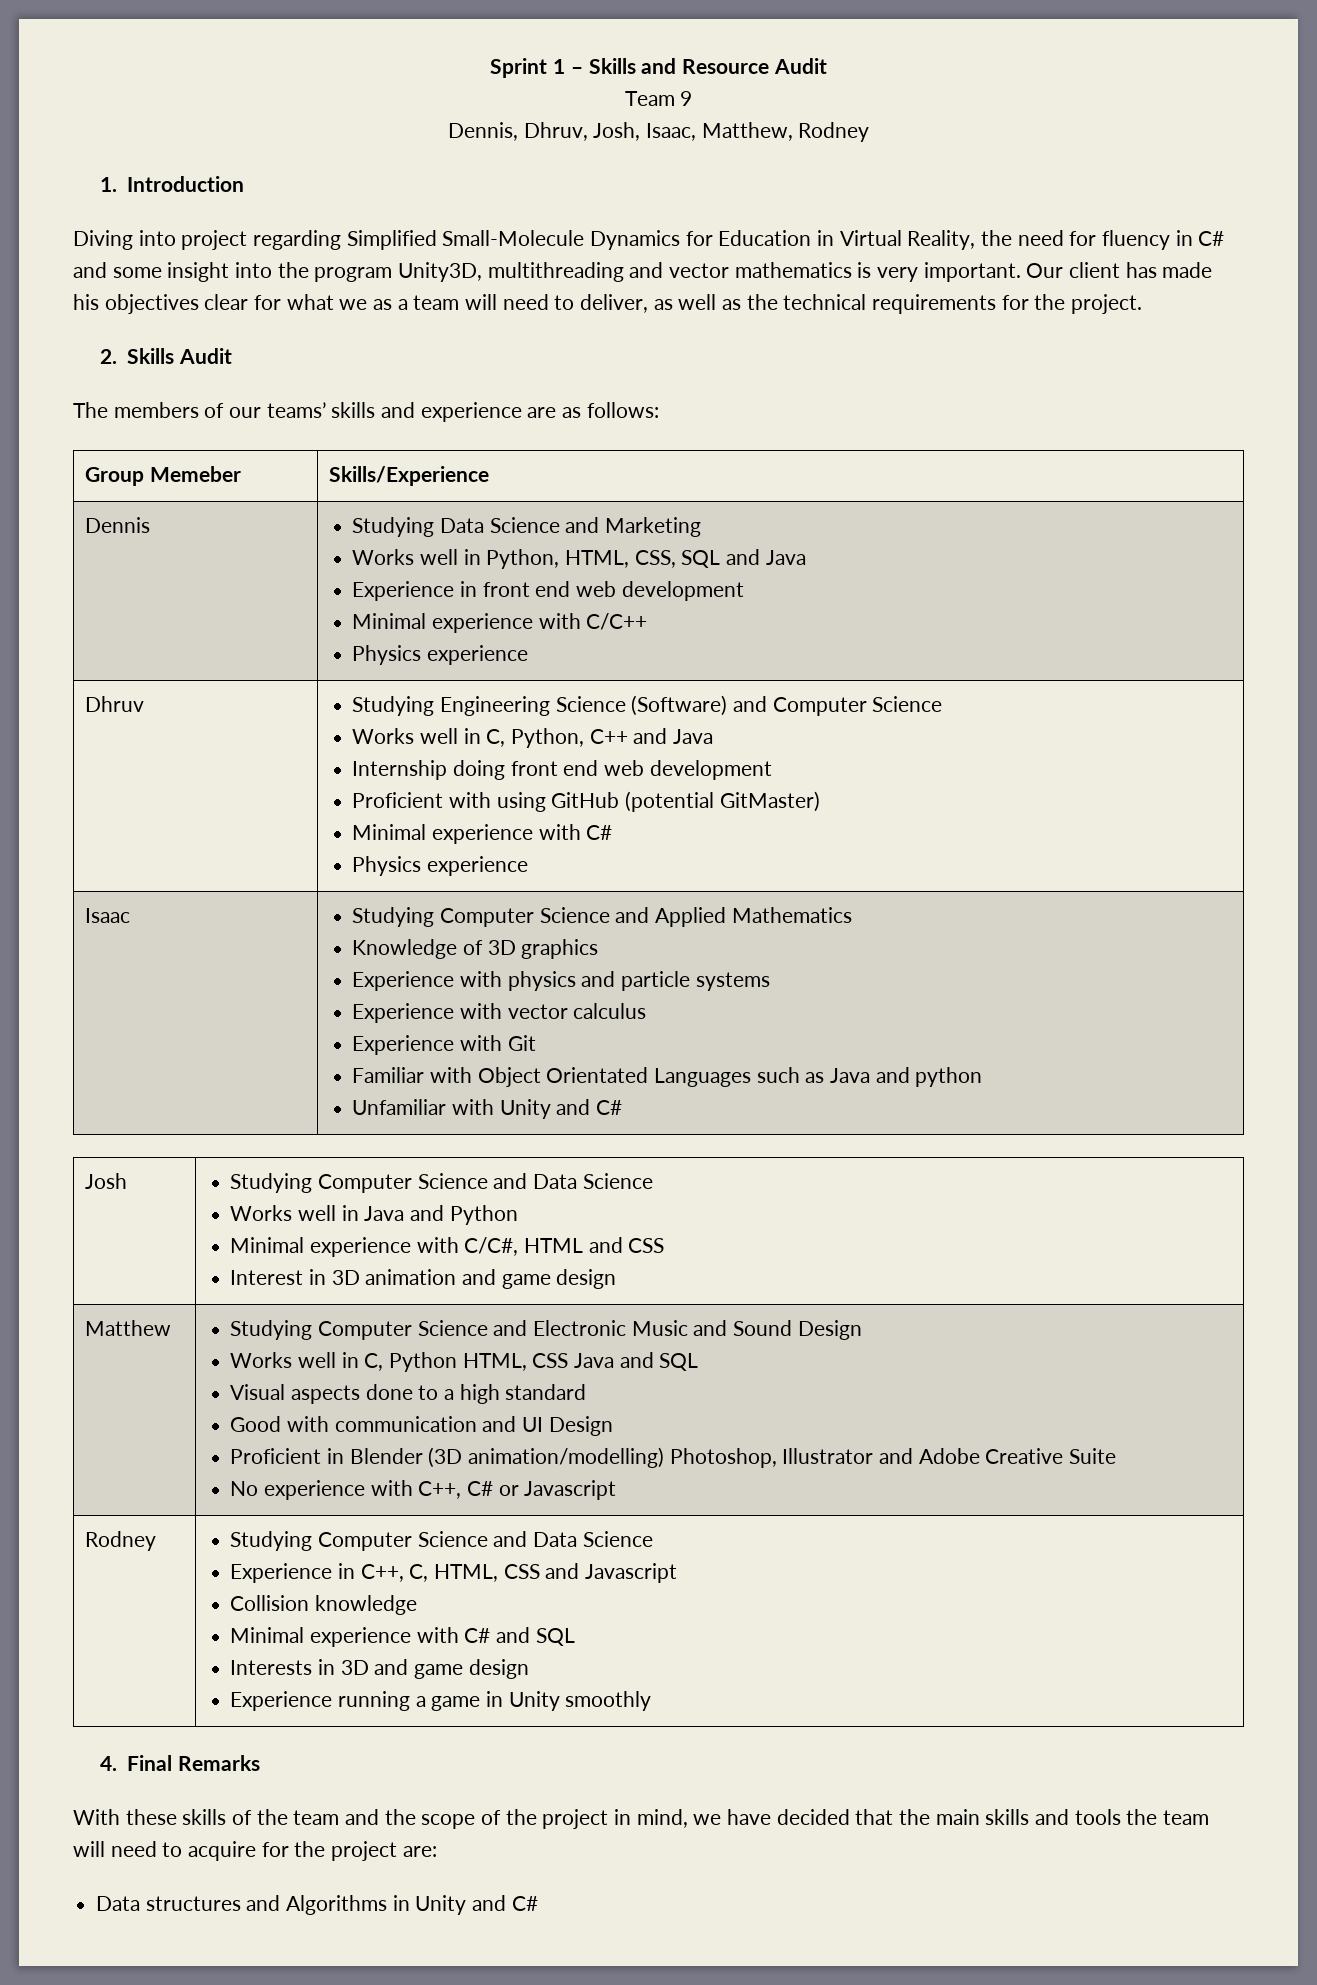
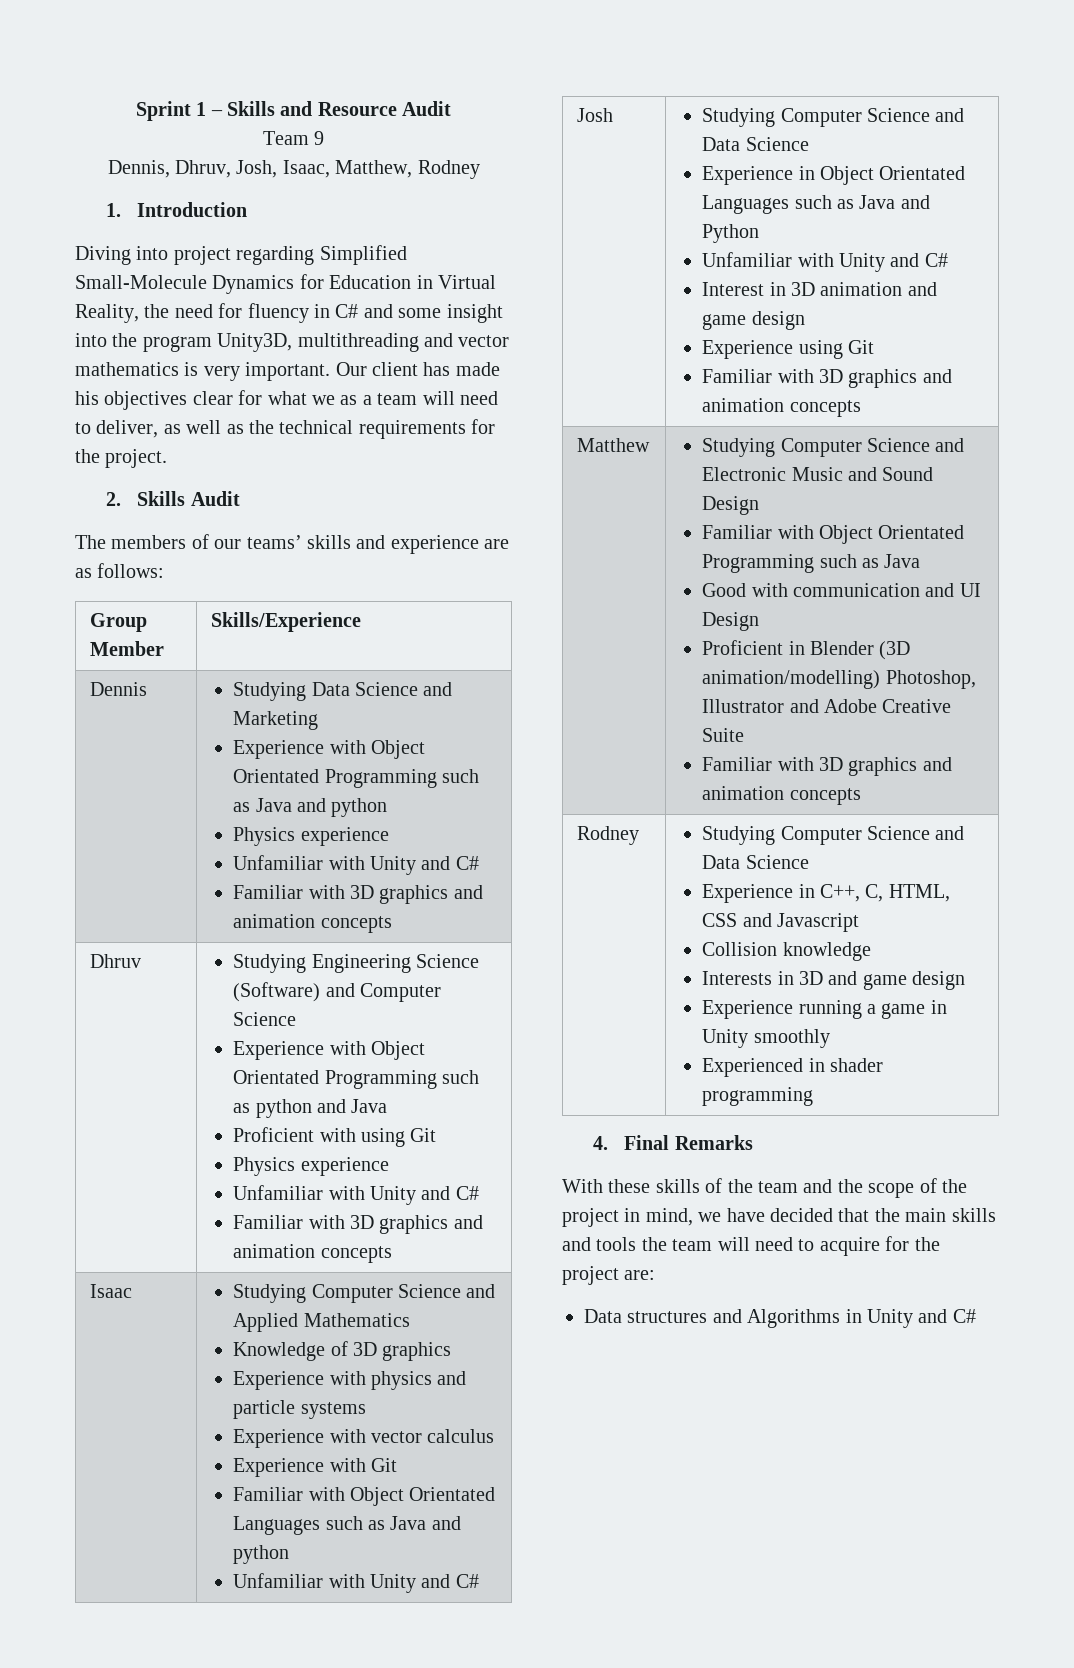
- Group Memeber | Skills/Experience
+ Group Member | Skills/Experience
  Dennis | Studying Data Science and Marketing
- Works well in Python, HTML, CSS, SQL and Java
- Experience in front end web development
- Minimal experience with C/C++
+ Experience with Object Orientated Programming such as Java and python
  Physics experience
+ Unfamiliar with Unity and C#
+ Familiar with 3D graphics and animation concepts
  Dhruv | Studying Engineering Science (Software) and Computer Science
- Works well in C, Python, C++ and Java
- Internship doing front end web development
- Proficient with using GitHub (potential GitMaster)
- Minimal experience with C#
+ Experience with Object Orientated Programming such as python and Java
+ Proficient with using Git
  Physics experience
+ Unfamiliar with Unity and C#
+ Familiar with 3D graphics and animation concepts
  Josh | Studying Computer Science and Data Science
- Works well in Java and Python
- Minimal experience with C/C#, HTML and CSS
+ Experience in Object Orientated Languages such as Java and Python
+ Unfamiliar with Unity and C#
  Interest in 3D animation and game design
+ Experience using Git
+ Familiar with 3D graphics and animation concepts
- Works well in C, Python HTML, CSS Java and SQL
- Visual aspects done to a high standard
+ Familiar with Object Orientated Programming such as Java
  Proficient in Blender (3D animation/modelling) Photoshop, Illustrator and Adobe Creative Suite
- No experience with C++, C# or Javascript
+ Familiar with 3D graphics and animation concepts
  Rodney | Studying Computer Science and Data Science
  Experience in C++, C, HTML, CSS and Javascript
  Collision knowledge
- Minimal experience with C# and SQL
  Interests in 3D and game design
  Experience running a game in Unity smoothly
+ Experienced in shader programming

